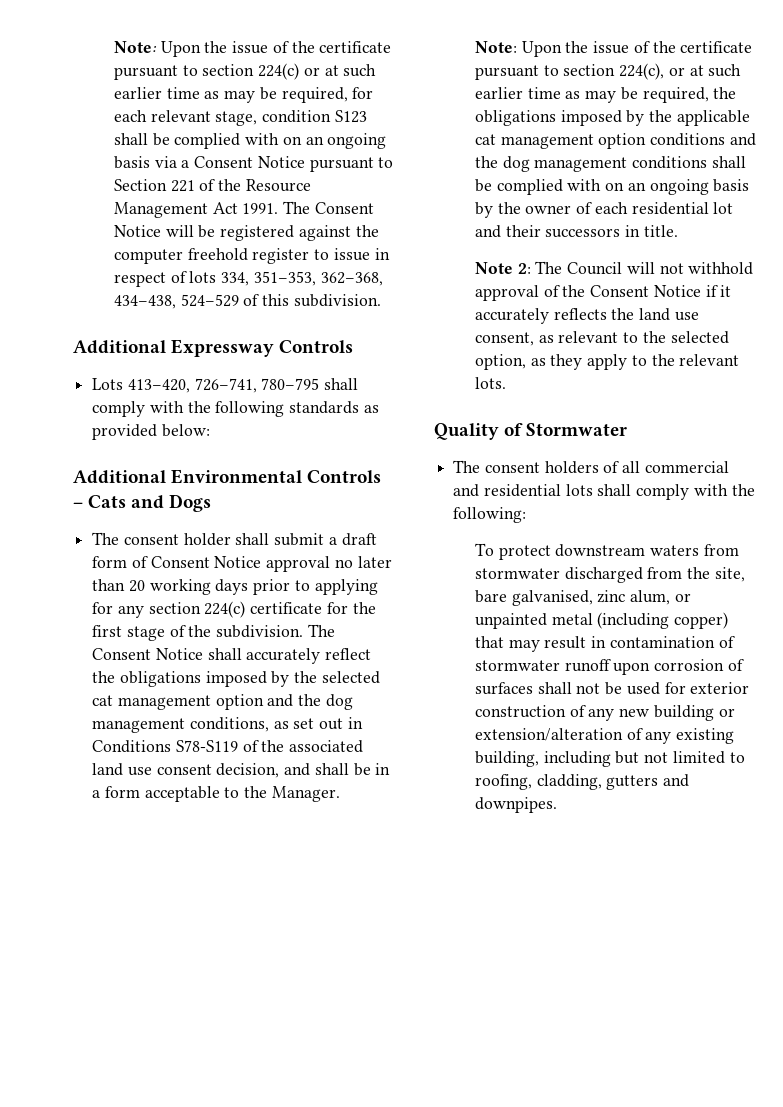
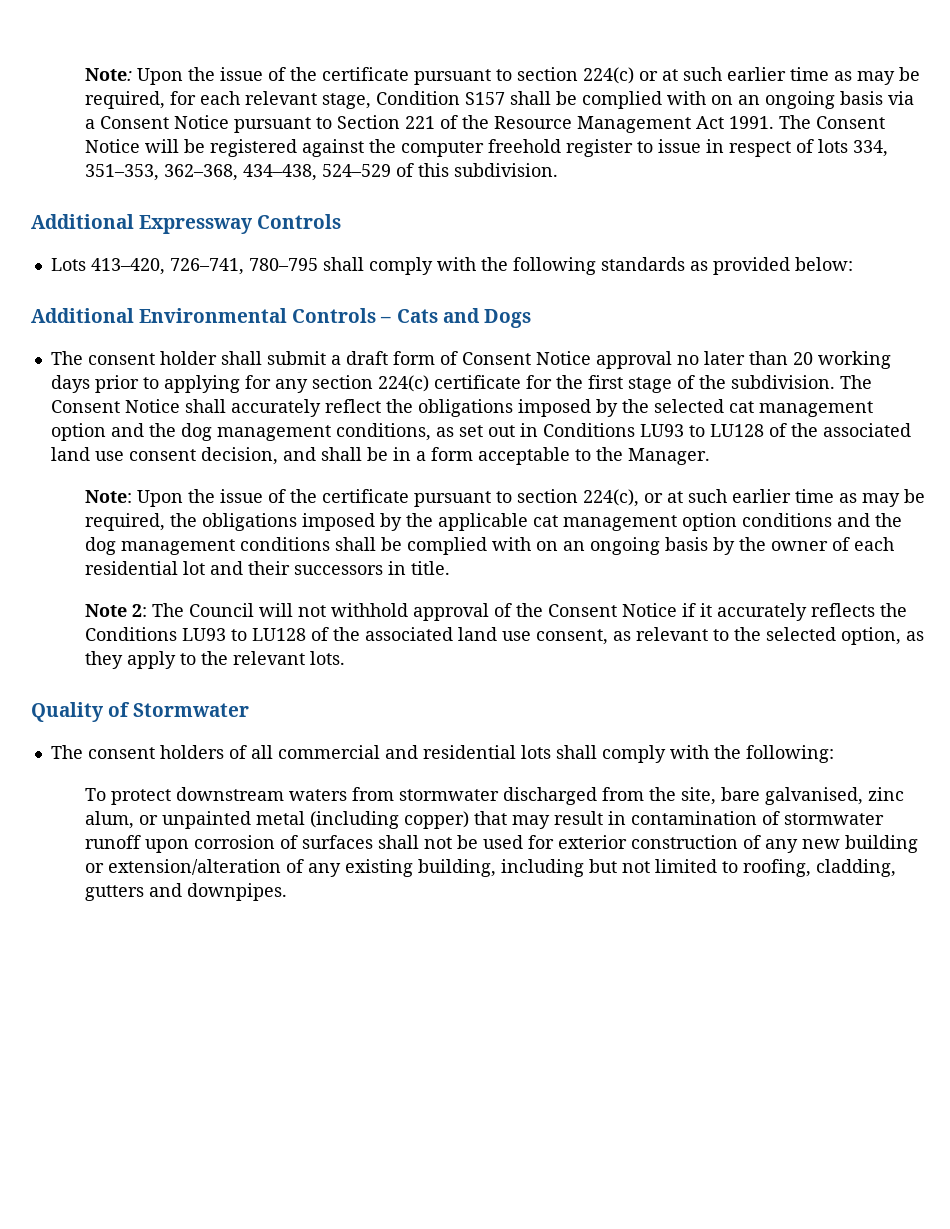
- Note: Upon the issue of the certificate pursuant to section 224(c) or at such earlier time as may be required, for each relevant stage, condition S123 shall be complied with on an ongoing basis via a Consent Notice pursuant to Section 221 of the Resource Management Act 1991.
+ Note: Upon the issue of the certificate pursuant to section 224(c) or at such earlier time as may be required, for each relevant stage, Condition S157 shall be complied with on an ongoing basis via a Consent Notice pursuant to Section 221 of the Resource Management Act 1991.
- The Consent Notice shall accurately reflect the obligations imposed by the selected cat management option and the dog management conditions, as set out in Conditions S78-S119 of the associated land use consent decision, and shall be in a form acceptable to the Manager.
+ The Consent Notice shall accurately reflect the obligations imposed by the selected cat management option and the dog management conditions, as set out in Conditions LU93 to LU128 of the associated land use consent decision, and shall be in a form acceptable to the Manager.
- Note 2: The Council will not withhold approval of the Consent Notice if it accurately reflects the land use consent, as relevant to the selected option, as they apply to the relevant lots.
+ Note 2: The Council will not withhold approval of the Consent Notice if it accurately reflects the Conditions LU93 to LU128 of the associated land use consent, as relevant to the selected option, as they apply to the relevant lots.

